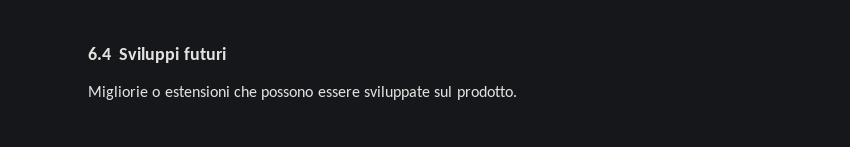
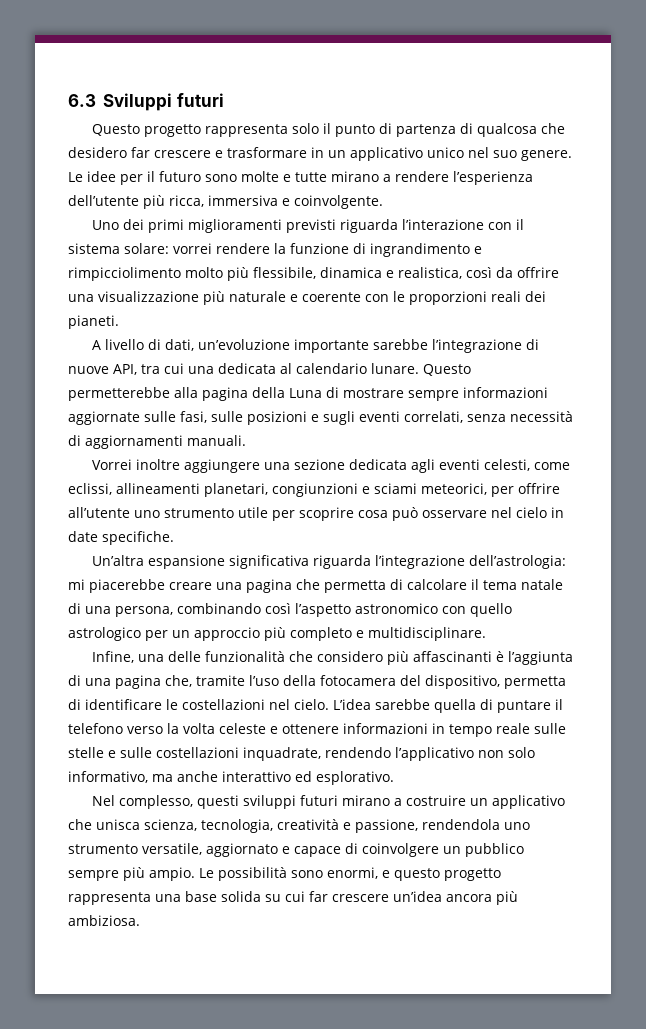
- 6.4 Sviluppi futuri
+ 6.3 Sviluppi futuri
- Migliorie o estensioni che possono essere sviluppate sul prodotto.
+ Questo progetto rappresenta solo il punto di partenza di qualcosa che desidero far crescere e trasformare in un applicativo unico nel suo genere. Le idee per il futuro sono molte e tutte mirano a rendere l’esperienza dell’utente più ricca, immersiva e coinvolgente.
+ Uno dei primi miglioramenti previsti riguarda l’interazione con il sistema solare: vorrei rendere la funzione di ingrandimento e rimpicciolimento molto più flessibile, dinamica e realistica, così da offrire una visualizzazione più naturale e coerente con le proporzioni reali dei pianeti.
+ A livello di dati, un’evoluzione importante sarebbe l’integrazione di nuove API, tra cui una dedicata al calendario lunare. Questo permetterebbe alla pagina della Luna di mostrare sempre informazioni aggiornate sulle fasi, sulle posizioni e sugli eventi correlati, senza necessità di aggiornamenti manuali.
+ Vorrei inoltre aggiungere una sezione dedicata agli eventi celesti, come eclissi, allineamenti planetari, congiunzioni e sciami meteorici, per offrire all’utente uno strumento utile per scoprire cosa può osservare nel cielo in date specifiche.
+ Un’altra espansione significativa riguarda l’integrazione dell’astrologia: mi piacerebbe creare una pagina che permetta di calcolare il tema natale di una persona, combinando così l’aspetto astronomico con quello astrologico per un approccio più completo e multidisciplinare.
+ Infine, una delle funzionalità che considero più affascinanti è l’aggiunta di una pagina che, tramite l’uso della fotocamera del dispositivo, permetta di identificare le costellazioni nel cielo. L’idea sarebbe quella di puntare il telefono verso la volta celeste e ottenere informazioni in tempo reale sulle stelle e sulle costellazioni inquadrate, rendendo l’applicativo non solo informativo, ma anche interattivo ed esplorativo.
+ Nel complesso, questi sviluppi futuri mirano a costruire un applicativo che unisca scienza, tecnologia, creatività e passione, rendendola uno strumento versatile, aggiornato e capace di coinvolgere un pubblico sempre più ampio. Le possibilità sono enormi, e questo progetto rappresenta una base solida su cui far crescere un’idea ancora più ambiziosa.

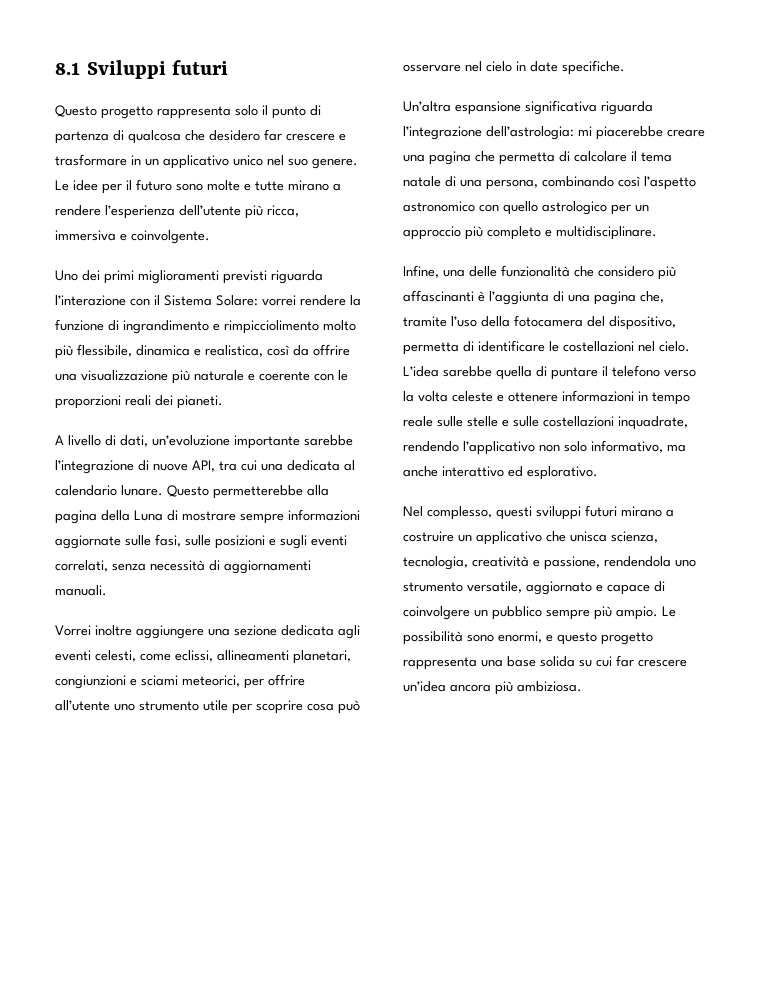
- 6.3 Sviluppi futuri
+ 8.1 Sviluppi futuri
- Uno dei primi miglioramenti previsti riguarda l’interazione con il sistema solare: vorrei rendere la funzione di ingrandimento e rimpicciolimento molto più flessibile, dinamica e realistica, così da offrire una visualizzazione più naturale e coerente con le proporzioni reali dei pianeti.
+ Uno dei primi miglioramenti previsti riguarda l’interazione con il Sistema Solare: vorrei rendere la funzione di ingrandimento e rimpicciolimento molto più flessibile, dinamica e realistica, così da offrire una visualizzazione più naturale e coerente con le proporzioni reali dei pianeti.

